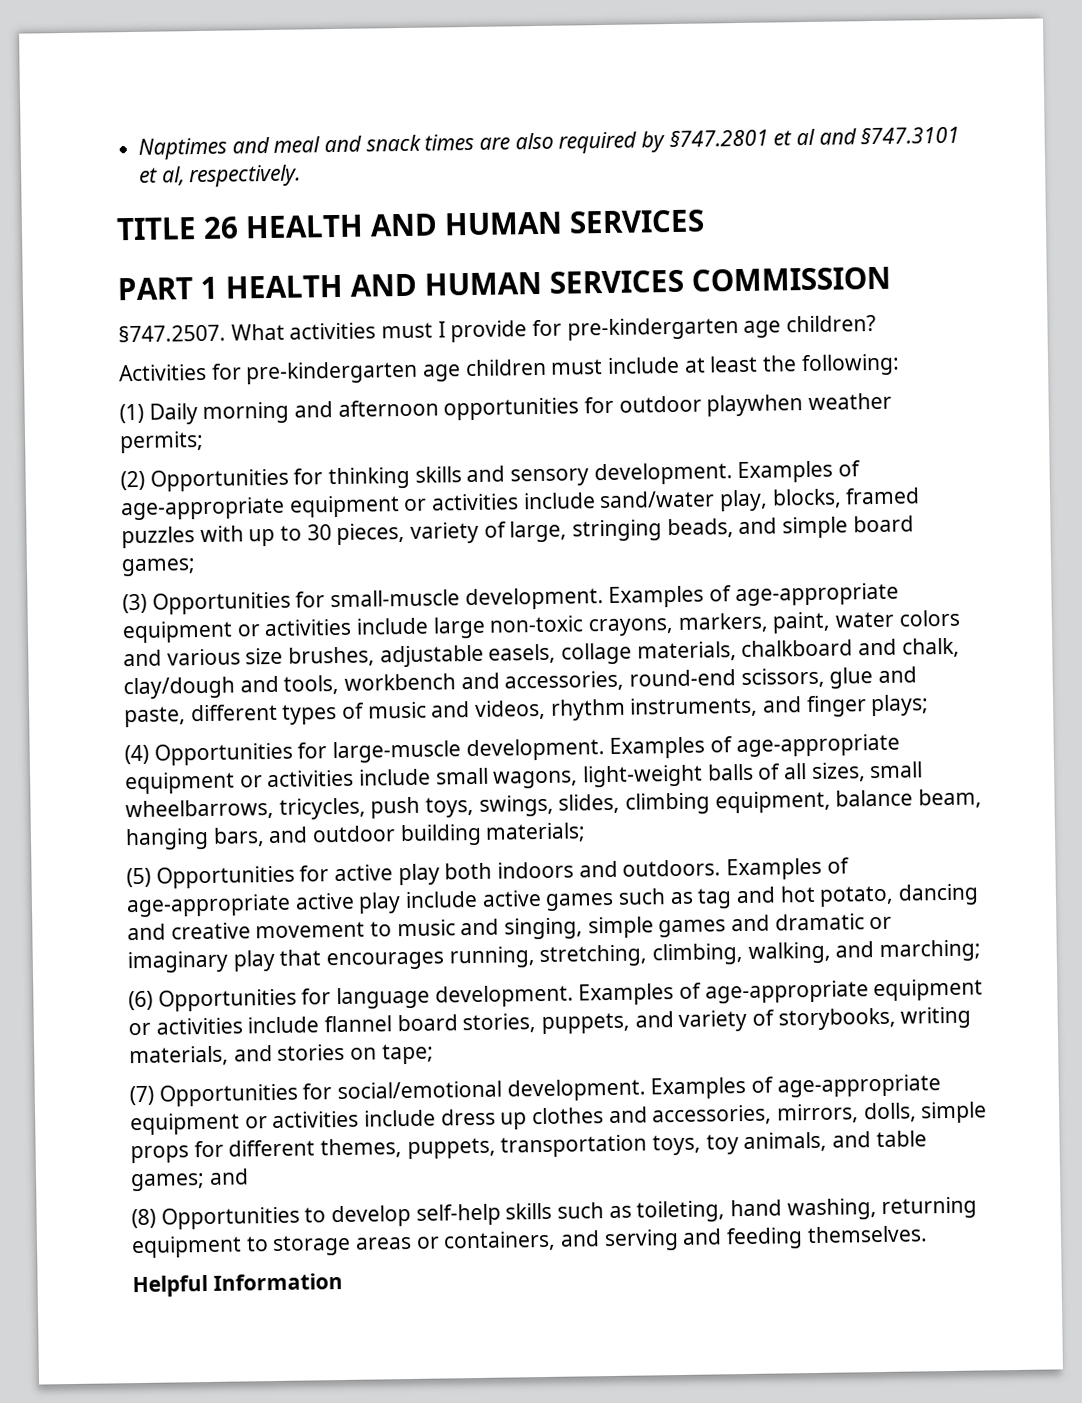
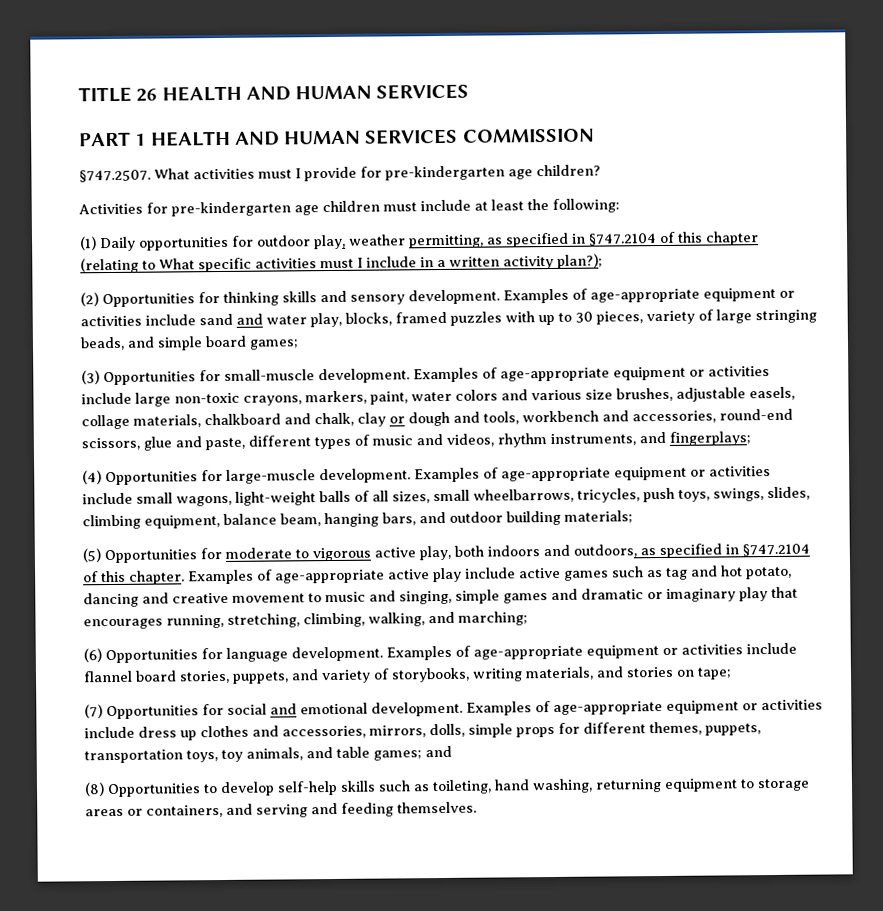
- Naptimes and meal and snack times are also required by §747.2801 et al and §747.3101 et al, respectively.
- (1) Daily morning and afternoon opportunities for outdoor playwhen weather permits;
+ (1) Daily opportunities for outdoor play, weather permitting, as specified in §747.2104 of this chapter (relating to What specific activities must I include in a written activity plan?);
- Examples of age-appropriate equipment or activities include sand/water play, blocks, framed puzzles with up to 30 pieces, variety of large, stringing beads, and simple board games;
+ Examples of age-appropriate equipment or activities include sand and water play, blocks, framed puzzles with up to 30 pieces, variety of large stringing beads, and simple board games;
- Examples of age-appropriate equipment or activities include large non-toxic crayons, markers, paint, water colors and various size brushes, adjustable easels, collage materials, chalkboard and chalk, clay/dough and tools, workbench and accessories, round-end scissors, glue and paste, different types of music and videos, rhythm instruments, and finger plays;
+ Examples of age-appropriate equipment or activities include large non-toxic crayons, markers, paint, water colors and various size brushes, adjustable easels, collage materials, chalkboard and chalk, clay or dough and tools, workbench and accessories, round-end scissors, glue and paste, different types of music and videos, rhythm instruments, and fingerplays;
- (5) Opportunities for active play both indoors and outdoors.
+ (5) Opportunities for moderate to vigorous active play, both indoors and outdoors, as specified in §747.2104 of this chapter.
- (7) Opportunities for social/emotional development.
+ (7) Opportunities for social and emotional development.
- Helpful Information

